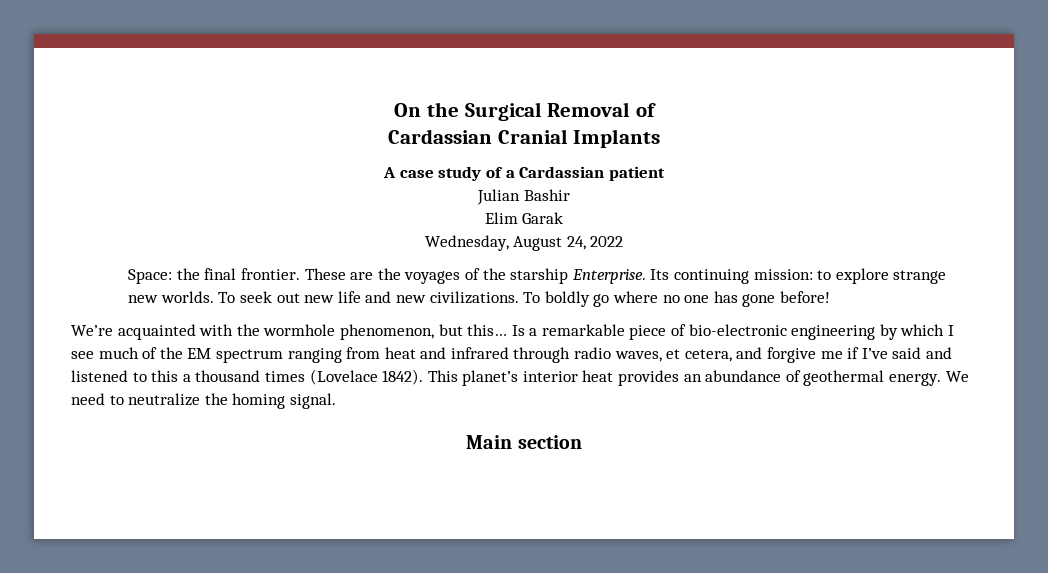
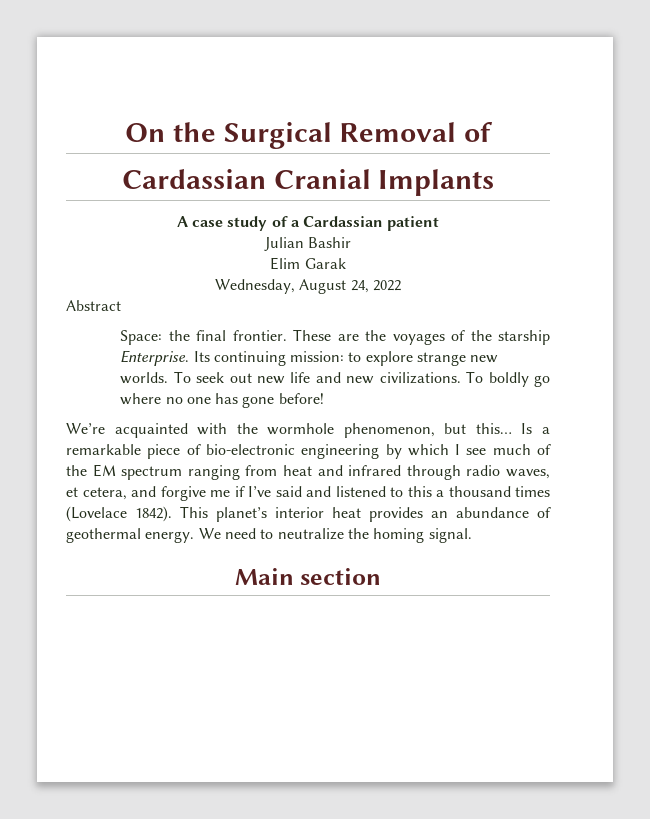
+ Abstract

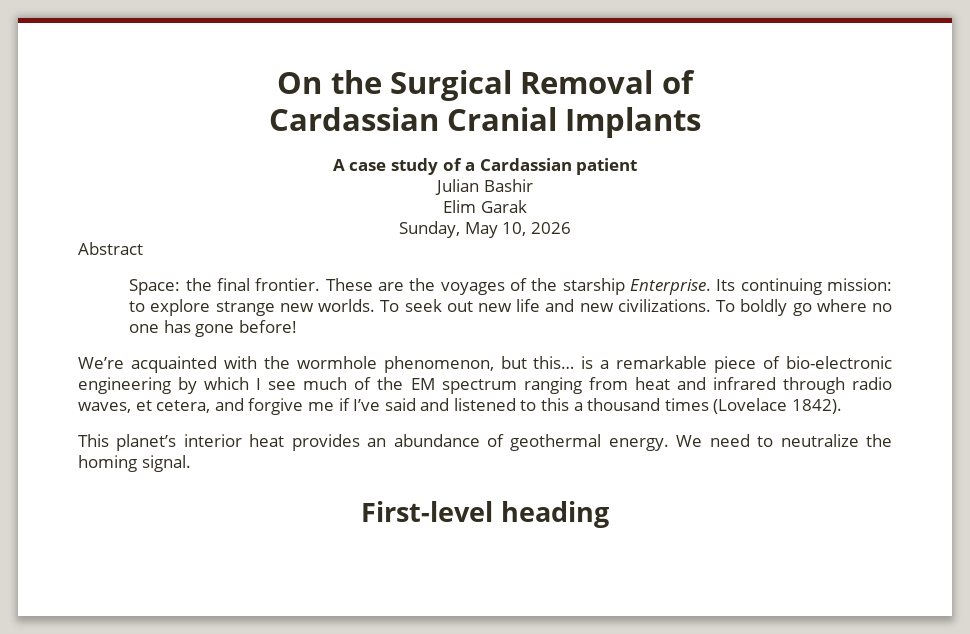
- Wednesday, August 24, 2022
+ Sunday, May 10, 2026
- We’re acquainted with the wormhole phenomenon, but this… Is a remarkable piece of bio-electronic engineering by which I see much of the EM spectrum ranging from heat and infrared through radio waves, et cetera, and forgive me if I’ve said and listened to this a thousand times (Lovelace 1842). This planet’s interior heat provides an abundance of geothermal energy.
+ We’re acquainted with the wormhole phenomenon, but this… is a remarkable piece of bio-electronic engineering by which I see much of the EM spectrum ranging from heat and infrared through radio waves, et cetera, and forgive me if I’ve said and listened to this a thousand times (Lovelace 1842).
+ This planet’s interior heat provides an abundance of geothermal energy.
- Main section
+ First-level heading

